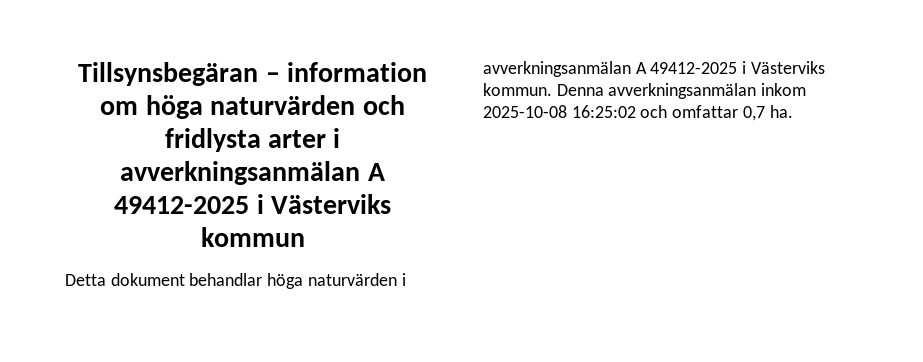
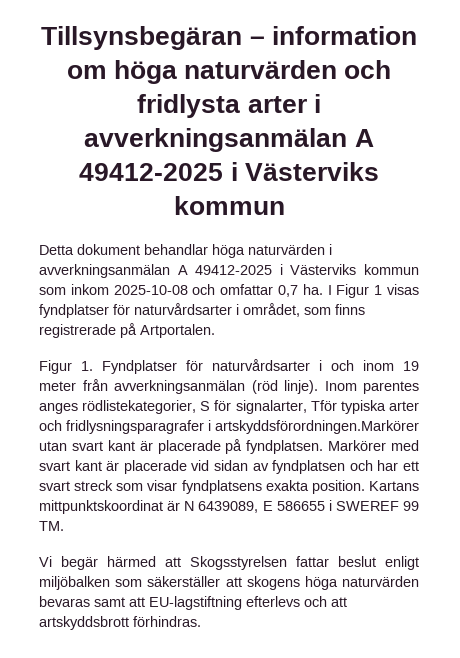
- Detta dokument behandlar höga naturvärden i avverkningsanmälan A 49412-2025 i Västerviks kommun. Denna avverkningsanmälan inkom 2025-10-08 16:25:02 och omfattar 0,7 ha.
+ Detta dokument behandlar höga naturvärden i avverkningsanmälan A 49412-2025 i Västerviks kommun som inkom 2025-10-08 och omfattar 0,7 ha.
+ I Figur 1 visas fyndplatser för naturvårdsarter i området, som finns registrerade på Artportalen.
+ Figur 1. Fyndplatser för naturvårdsarter i och inom 19 meter från avverkningsanmälan (röd linje). Inom parentes anges rödlistekategorier, S för signalarter, Tför typiska arter och fridlysningsparagrafer i artskyddsförordningen.Markörer utan svart kant är placerade på fyndplatsen. Markörer med svart kant är placerade vid sidan av fyndplatsen och har ett svart streck som visar fyndplatsens exakta position. Kartans mittpunktskoordinat är N 6439089, E 586655 i SWEREF 99 TM.
+ Vi begär härmed att Skogsstyrelsen fattar beslut enligt miljöbalken som säkerställer att skogens höga naturvärden bevaras samt att EU-lagstiftning efterlevs och att artskyddsbrott förhindras.

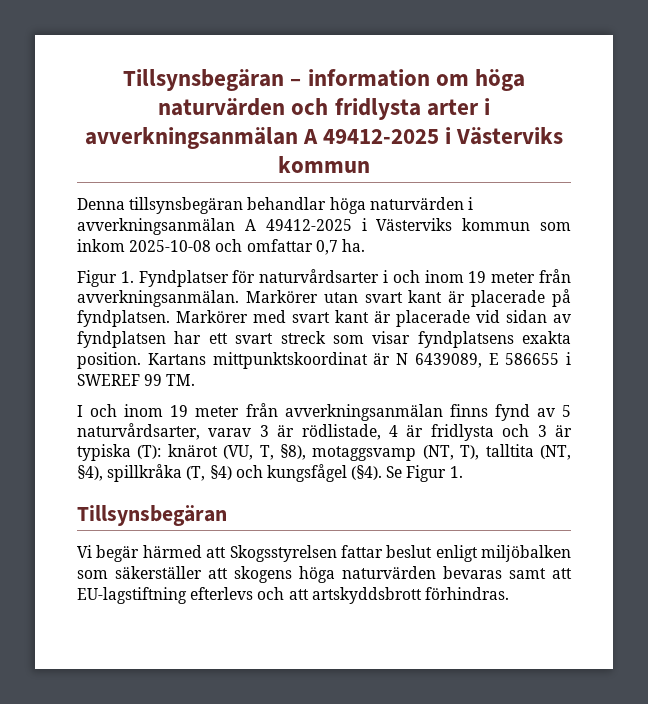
- Detta dokument behandlar höga naturvärden i avverkningsanmälan A 49412-2025 i Västerviks kommun som inkom 2025-10-08 och omfattar 0,7 ha. I Figur 1 visas fyndplatser för naturvårdsarter i området, som finns registrerade på Artportalen.
+ Denna tillsynsbegäran behandlar höga naturvärden i avverkningsanmälan A 49412-2025 i Västerviks kommun som inkom 2025-10-08 och omfattar 0,7 ha.
- Figur 1. Fyndplatser för naturvårdsarter i och inom 19 meter från avverkningsanmälan (röd linje). Inom parentes anges rödlistekategorier, S för signalarter, Tför typiska arter och fridlysningsparagrafer i artskyddsförordningen.Markörer utan svart kant är placerade på fyndplatsen.
+ Figur 1. Fyndplatser för naturvårdsarter i och inom 19 meter från avverkningsanmälan. Markörer utan svart kant är placerade på fyndplatsen.
- Markörer med svart kant är placerade vid sidan av fyndplatsen och har ett svart streck som visar fyndplatsens exakta position.
+ Markörer med svart kant är placerade vid sidan av fyndplatsen har ett svart streck som visar fyndplatsens exakta position.
+ I och inom 19 meter från avverkningsanmälan finns fynd av 5 naturvårdsarter, varav 3 är rödlistade, 4 är fridlysta och 3 är typiska (T): knärot (VU, T, §8), motaggsvamp (NT, T), talltita (NT, §4), spillkråka (T, §4) och kungsfågel (§4). Se Figur 1.
+ Tillsynsbegäran

